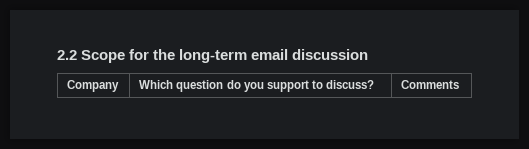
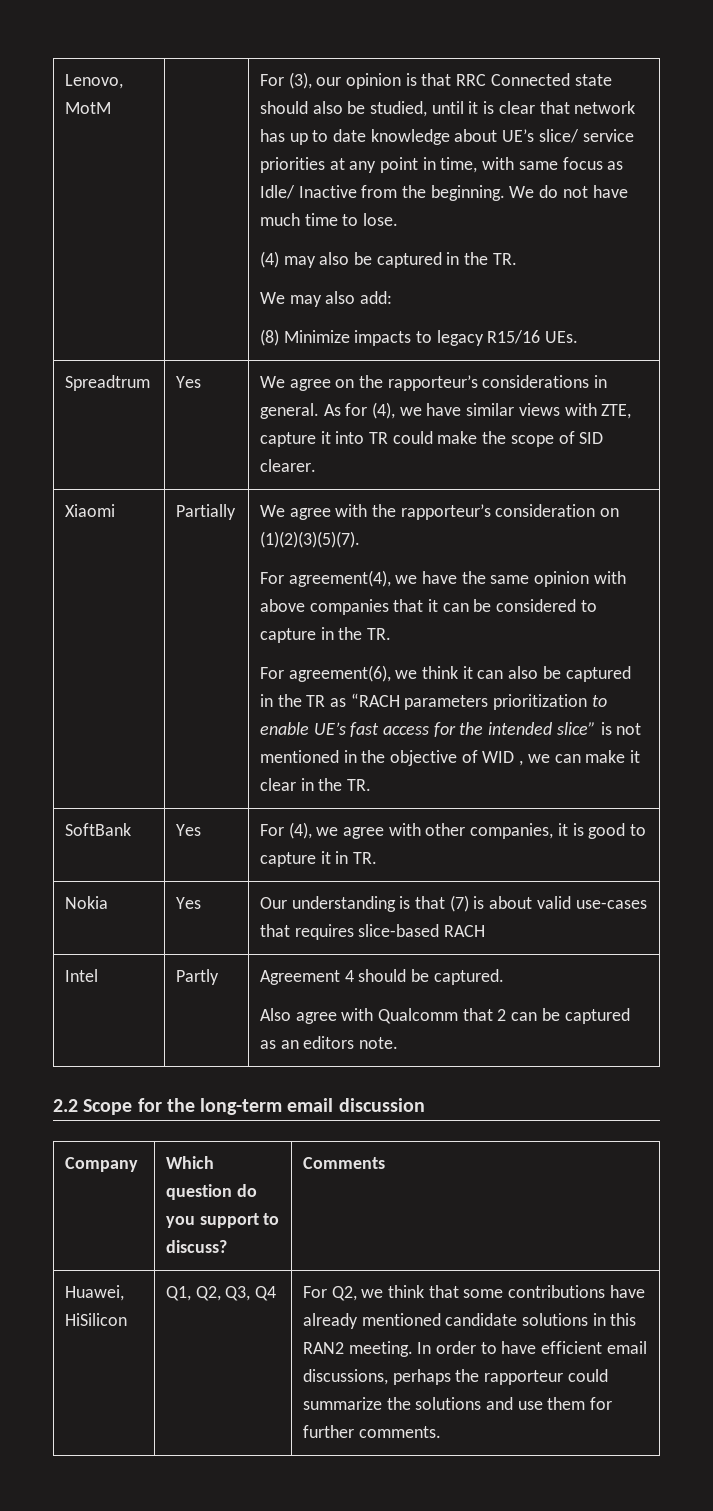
+ Lenovo, MotM | | For (3), our opinion is that RRC Connected state should also be studied, until it is clear that network has up to date knowledge about UE’s slice/ service priorities at any point in time, with same focus as Idle/ Inactive from the beginning. We do not have much time to lose.
+ (4) may also be captured in the TR.
+ We may also add:
+ (8) Minimize impacts to legacy R15/16 UEs.
+ Spreadtrum | Yes | We agree on the rapporteur’s considerations in general. As for (4), we have similar views with ZTE, capture it into TR could make the scope of SID clearer.
+ Xiaomi | Partially | We agree with the rapporteur’s consideration on (1)(2)(3)(5)(7).
+ For agreement(4), we have the same opinion with above companies that it can be considered to capture in the TR.
+ For agreement(6), we think it can also be captured in the TR as “RACH parameters prioritization to enable UE’s fast access for the intended slice” is not mentioned in the objective of WID , we can make it clear in the TR.
+ SoftBank | Yes | For (4), we agree with other companies, it is good to capture it in TR.
+ Nokia | Yes | Our understanding is that (7) is about valid use-cases that requires slice-based RACH
+ Intel | Partly | Agreement 4 should be captured.
+ Also agree with Qualcomm that 2 can be captured as an editors note.
+ Huawei, HiSilicon | Q1, Q2, Q3, Q4 | For Q2, we think that some contributions have already mentioned candidate solutions in this RAN2 meeting. In order to have efficient email discussions, perhaps the rapporteur could summarize the solutions and use them for further comments.

